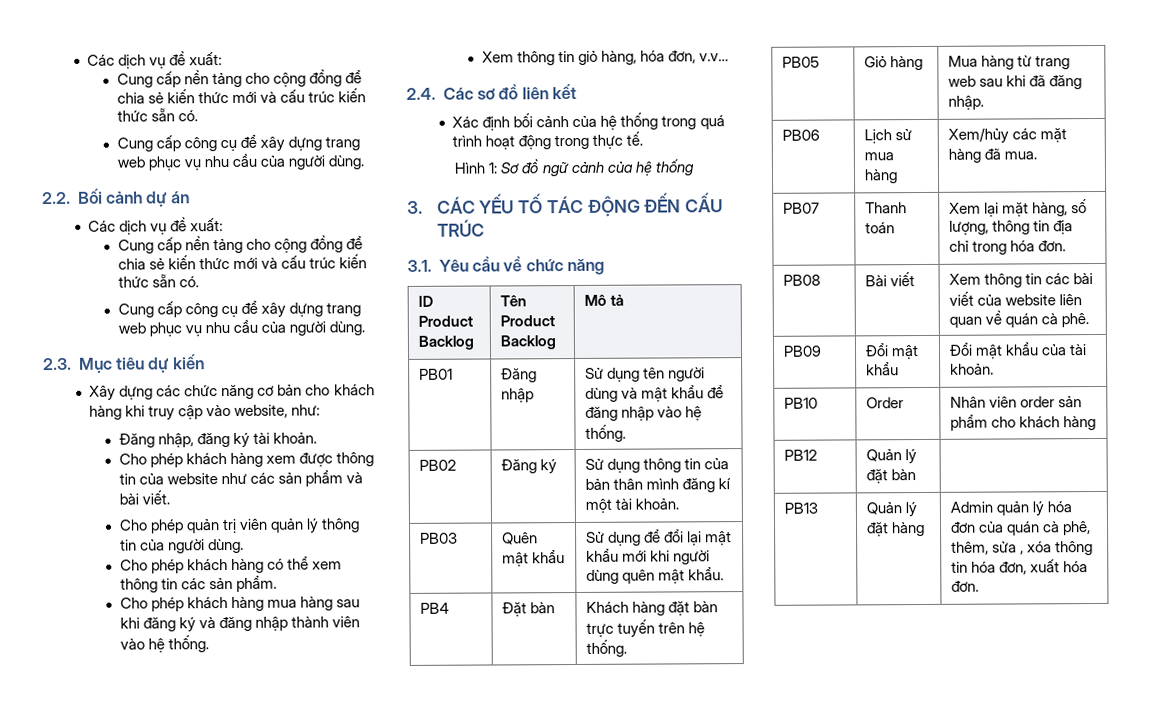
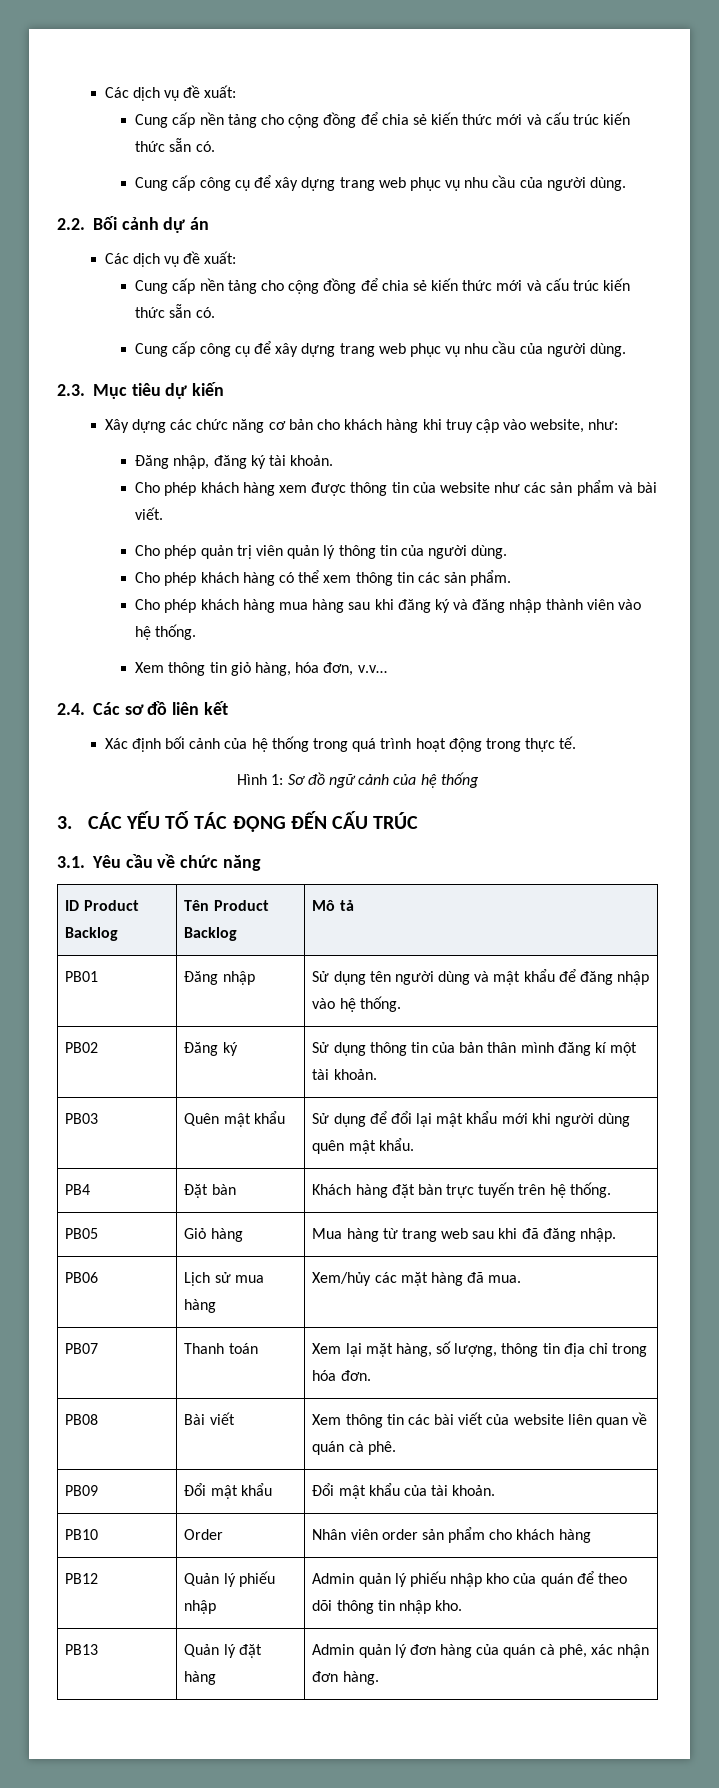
- PB12 | Quản lý đặt bàn |
+ PB12 | Quản lý phiếu nhập | Admin quản lý phiếu nhập kho của quán để theo dõi thông tin nhập kho.
- PB13 | Quản lý đặt hàng | Admin quản lý hóa đơn của quán cà phê, thêm, sửa , xóa thông tin hóa đơn, xuất hóa đơn.
+ PB13 | Quản lý đặt hàng | Admin quản lý đơn hàng của quán cà phê, xác nhận đơn hàng.

